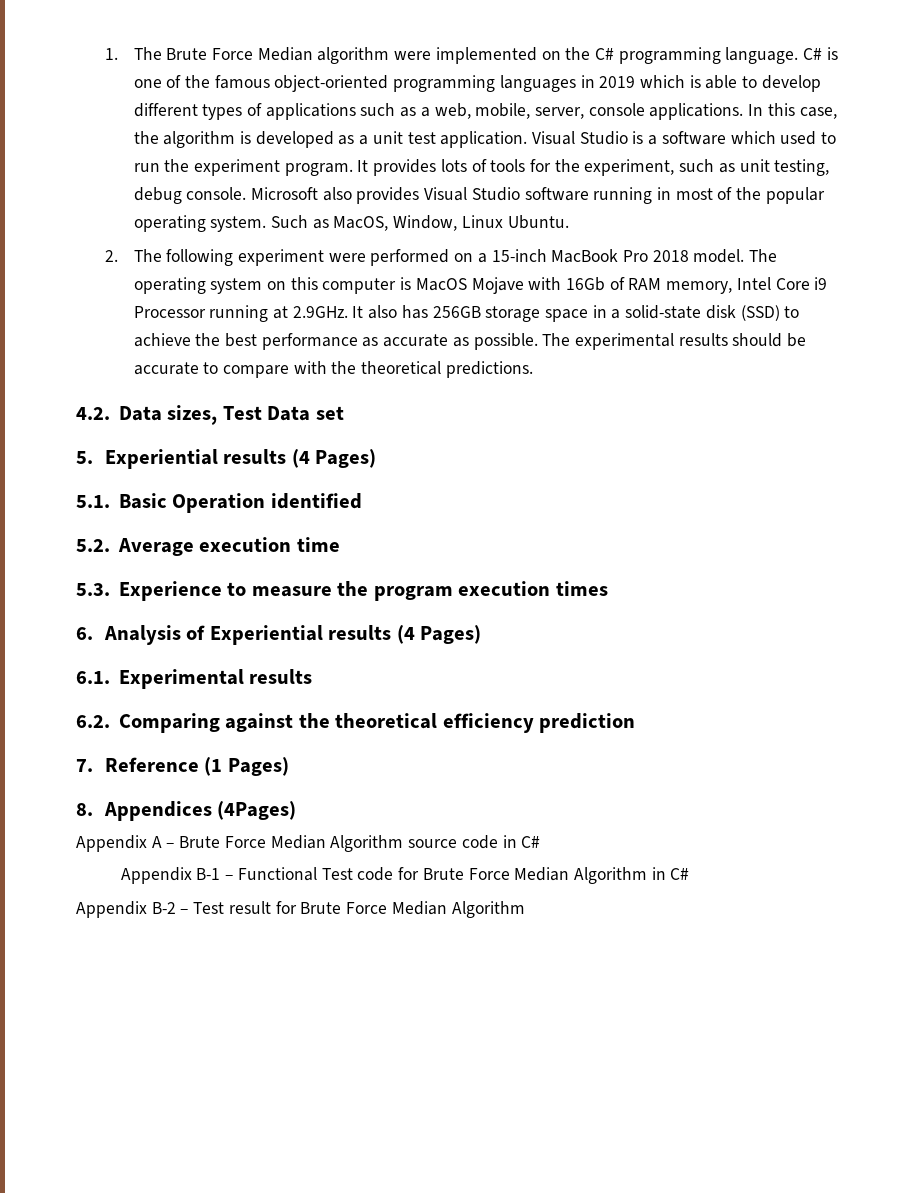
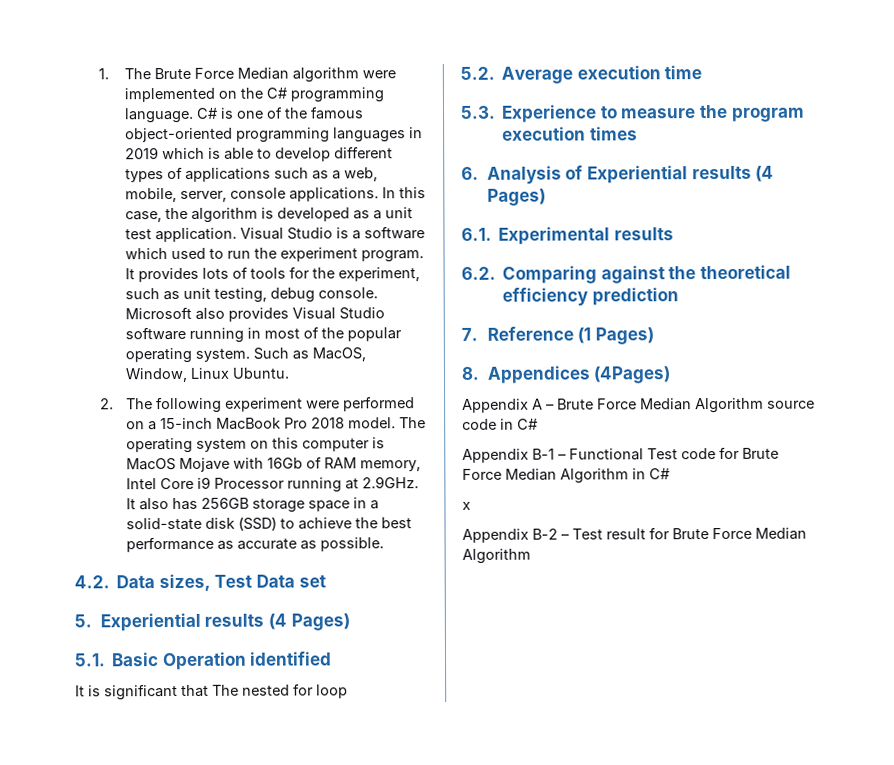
- The experimental results should be accurate to compare with the theoretical predictions.
+ It is significant that The nested for loop
+ x

